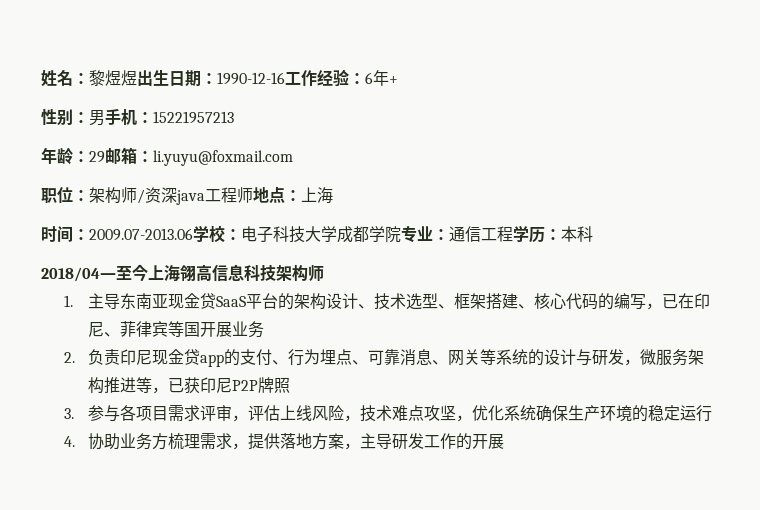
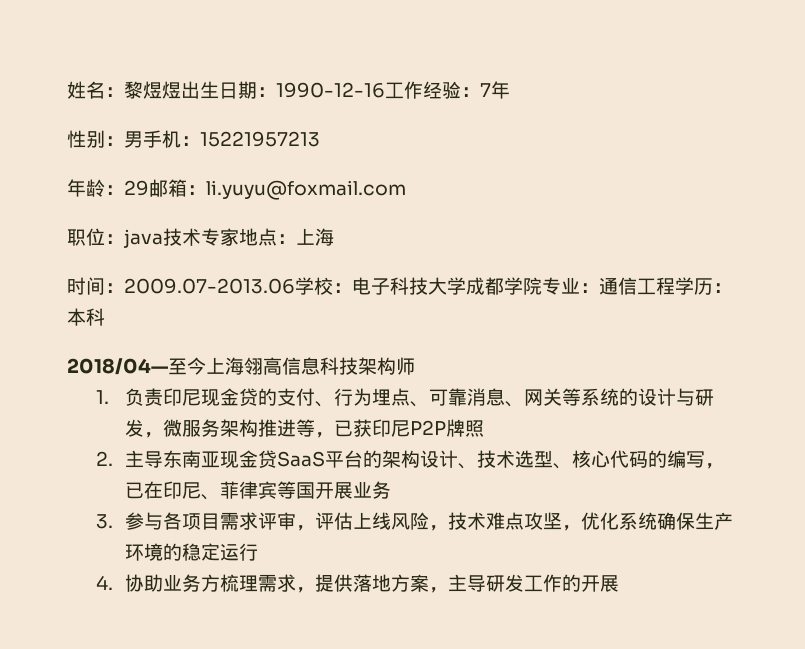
- 姓名：黎煜煜出生日期：1990-12-16工作经验：6年+
+ 姓名：黎煜煜出生日期：1990-12-16工作经验：7年
- 职位：架构师/资深java工程师地点：上海
+ 职位：java技术专家地点：上海
- 1.主导东南亚现金贷SaaS平台的架构设计、技术选型、框架搭建、核心代码的编写，已在印尼、菲律宾等国开展业务
- 2.负责印尼现金贷app的支付、行为埋点、可靠消息、网关等系统的设计与研发，微服务架构推进等，已获印尼P2P牌照
+ 1.负责印尼现金贷的支付、行为埋点、可靠消息、网关等系统的设计与研发，微服务架构推进等，已获印尼P2P牌照
+ 2.主导东南亚现金贷SaaS平台的架构设计、技术选型、核心代码的编写，已在印尼、菲律宾等国开展业务

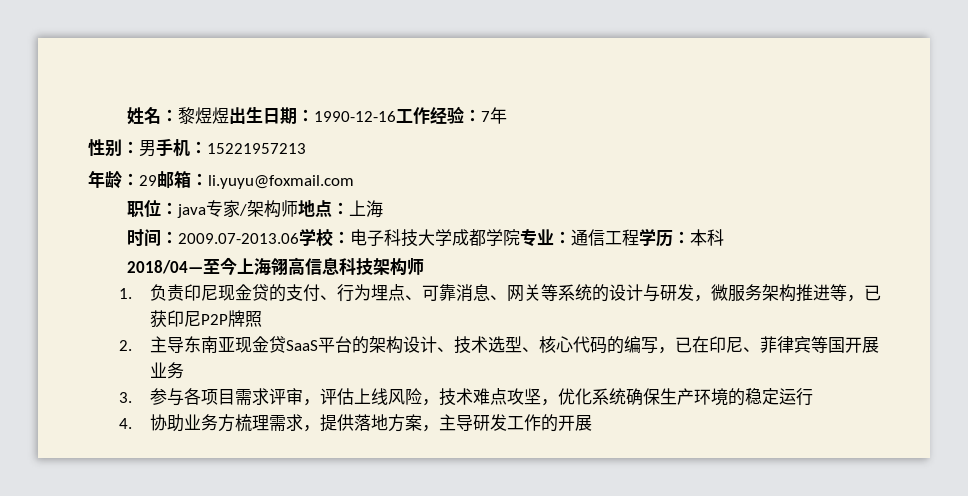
- 职位：java技术专家地点：上海
+ 职位：java专家/架构师地点：上海

